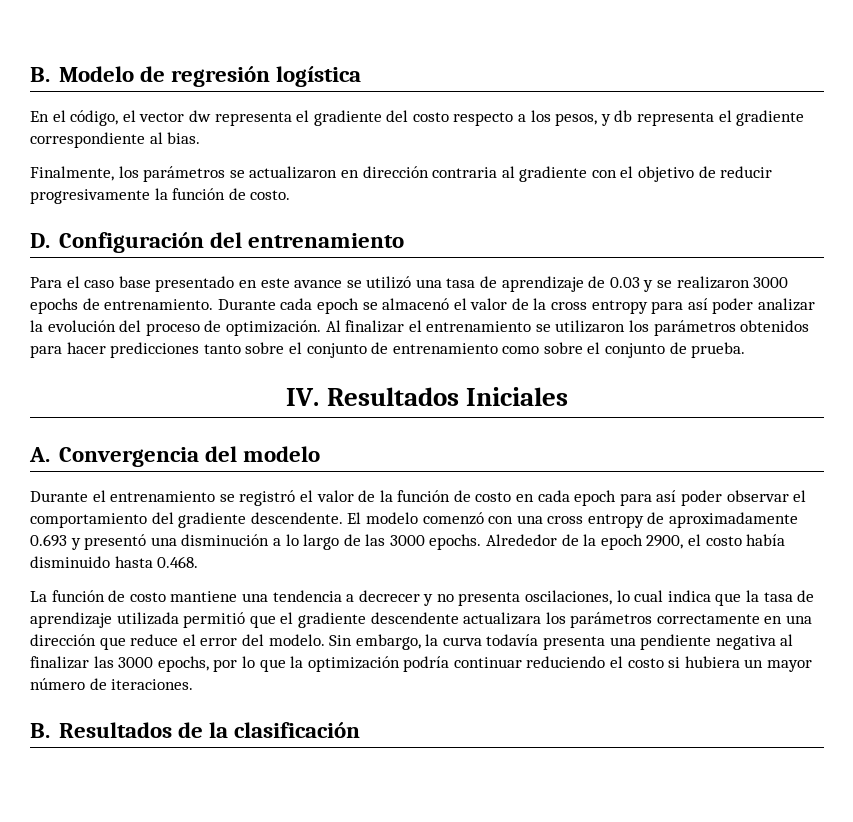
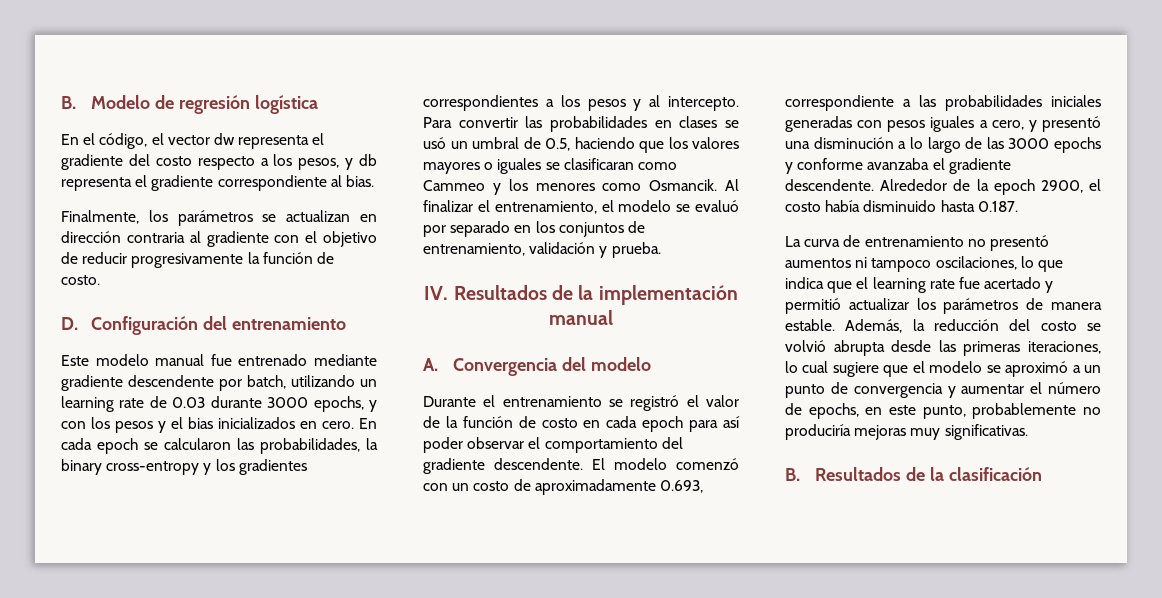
- Finalmente, los parámetros se actualizaron en dirección contraria al gradiente con el objetivo de reducir progresivamente la función de costo.
+ Finalmente, los parámetros se actualizan en dirección contraria al gradiente con el objetivo de reducir progresivamente la función de costo.
- Para el caso base presentado en este avance se utilizó una tasa de aprendizaje de 0.03 y se realizaron 3000 epochs de entrenamiento. Durante cada epoch se almacenó el valor de la cross entropy para así poder analizar la evolución del proceso de optimización. Al finalizar el entrenamiento se utilizaron los parámetros obtenidos para hacer predicciones tanto sobre el conjunto de entrenamiento como sobre el conjunto de prueba.
+ Este modelo manual fue entrenado mediante gradiente descendente por batch, utilizando un learning rate de 0.03 durante 3000 epochs, y con los pesos y el bias inicializados en cero. En cada epoch se calcularon las probabilidades, la binary cross-entropy y los gradientes correspondientes a los pesos y al intercepto. Para convertir las probabilidades en clases se usó un umbral de 0.5, haciendo que los valores mayores o iguales se clasificaran como Cammeo y los menores como Osmancik. Al finalizar el entrenamiento, el modelo se evaluó por separado en los conjuntos de entrenamiento, validación y prueba.
- IV. Resultados Iniciales
+ IV. Resultados de la implementación manual
- El modelo comenzó con una cross entropy de aproximadamente 0.693 y presentó una disminución a lo largo de las 3000 epochs.
+ El modelo comenzó con un costo de aproximadamente 0.693, correspondiente a las probabilidades iniciales generadas con pesos iguales a cero, y presentó una disminución a lo largo de las 3000 epochs y conforme avanzaba el gradiente descendente.
- Alrededor de la epoch 2900, el costo había disminuido hasta 0.468.
+ Alrededor de la epoch 2900, el costo había disminuido hasta 0.187.
- La función de costo mantiene una tendencia a decrecer y no presenta oscilaciones, lo cual indica que la tasa de aprendizaje utilizada permitió que el gradiente descendente actualizara los parámetros correctamente en una dirección que reduce el error del modelo. Sin embargo, la curva todavía presenta una pendiente negativa al finalizar las 3000 epochs, por lo que la optimización podría continuar reduciendo el costo si hubiera un mayor número de iteraciones.
+ La curva de entrenamiento no presentó aumentos ni tampoco oscilaciones, lo que indica que el learning rate fue acertado y permitió actualizar los parámetros de manera estable. Además, la reducción del costo se volvió abrupta desde las primeras iteraciones, lo cual sugiere que el modelo se aproximó a un punto de convergencia y aumentar el número de epochs, en este punto, probablemente no produciría mejoras muy significativas.

